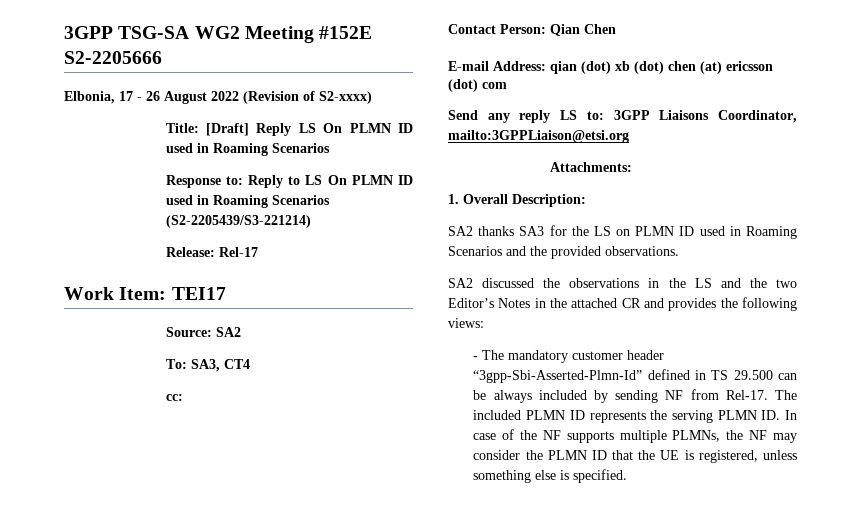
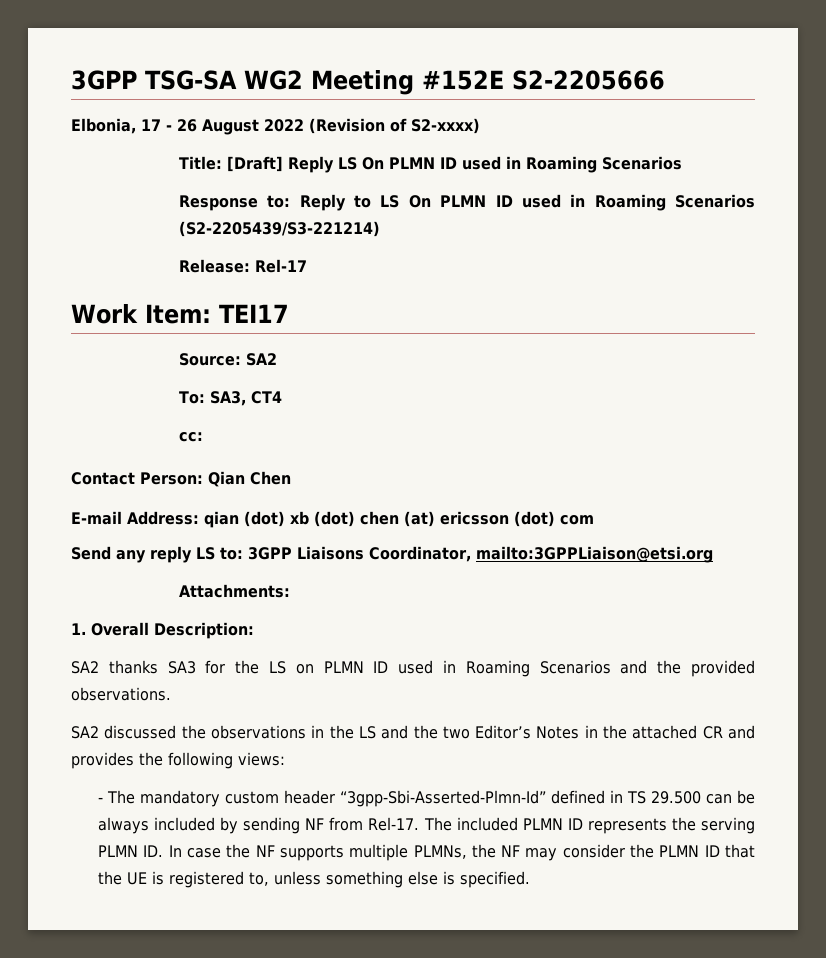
- - The mandatory customer header “3gpp-Sbi-Asserted-Plmn-Id” defined in TS 29.500 can be always included by sending NF from Rel-17.
+ - The mandatory custom header “3gpp-Sbi-Asserted-Plmn-Id” defined in TS 29.500 can be always included by sending NF from Rel-17.
- The included PLMN ID represents the serving PLMN ID. In case of the NF supports multiple PLMNs, the NF may consider the PLMN ID that the UE is registered, unless something else is specified.
+ The included PLMN ID represents the serving PLMN ID. In case the NF supports multiple PLMNs, the NF may consider the PLMN ID that the UE is registered to, unless something else is specified.

